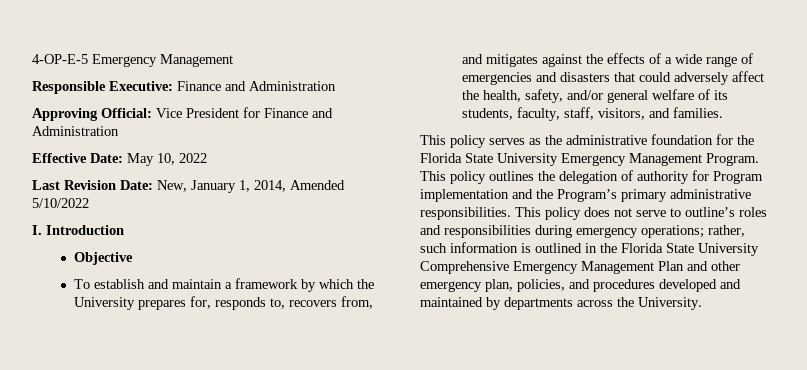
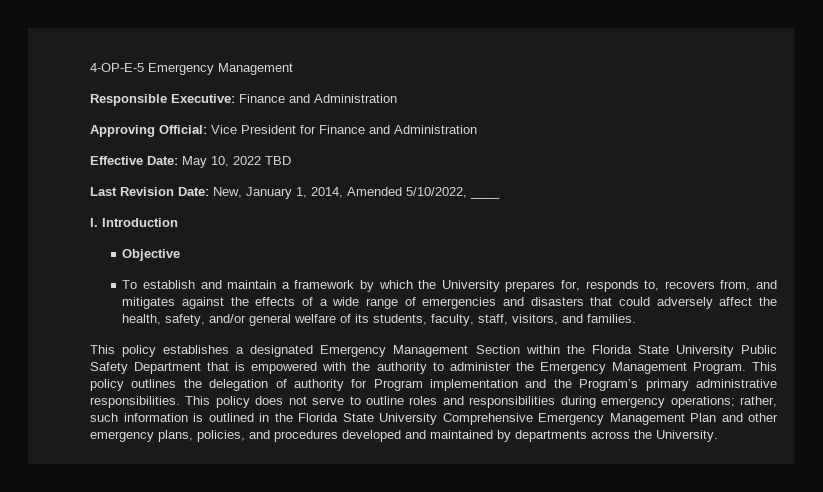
- Effective Date: May 10, 2022
+ Effective Date: May 10, 2022 TBD
- Last Revision Date: New, January 1, 2014, Amended 5/10/2022
+ Last Revision Date: New, January 1, 2014, Amended 5/10/2022, ____
- This policy serves as the administrative foundation for the Florida State University Emergency Management Program.
+ This policy establishes a designated Emergency Management Section within the Florida State University Public Safety Department that is empowered with the authority to administer the Emergency Management Program.
- This policy does not serve to outline’s roles and responsibilities during emergency operations; rather, such information is outlined in the Florida State University Comprehensive Emergency Management Plan and other emergency plan, policies, and procedures developed and maintained by departments across the University.
+ This policy does not serve to outline roles and responsibilities during emergency operations; rather, such information is outlined in the Florida State University Comprehensive Emergency Management Plan and other emergency plans, policies, and procedures developed and maintained by departments across the University.

